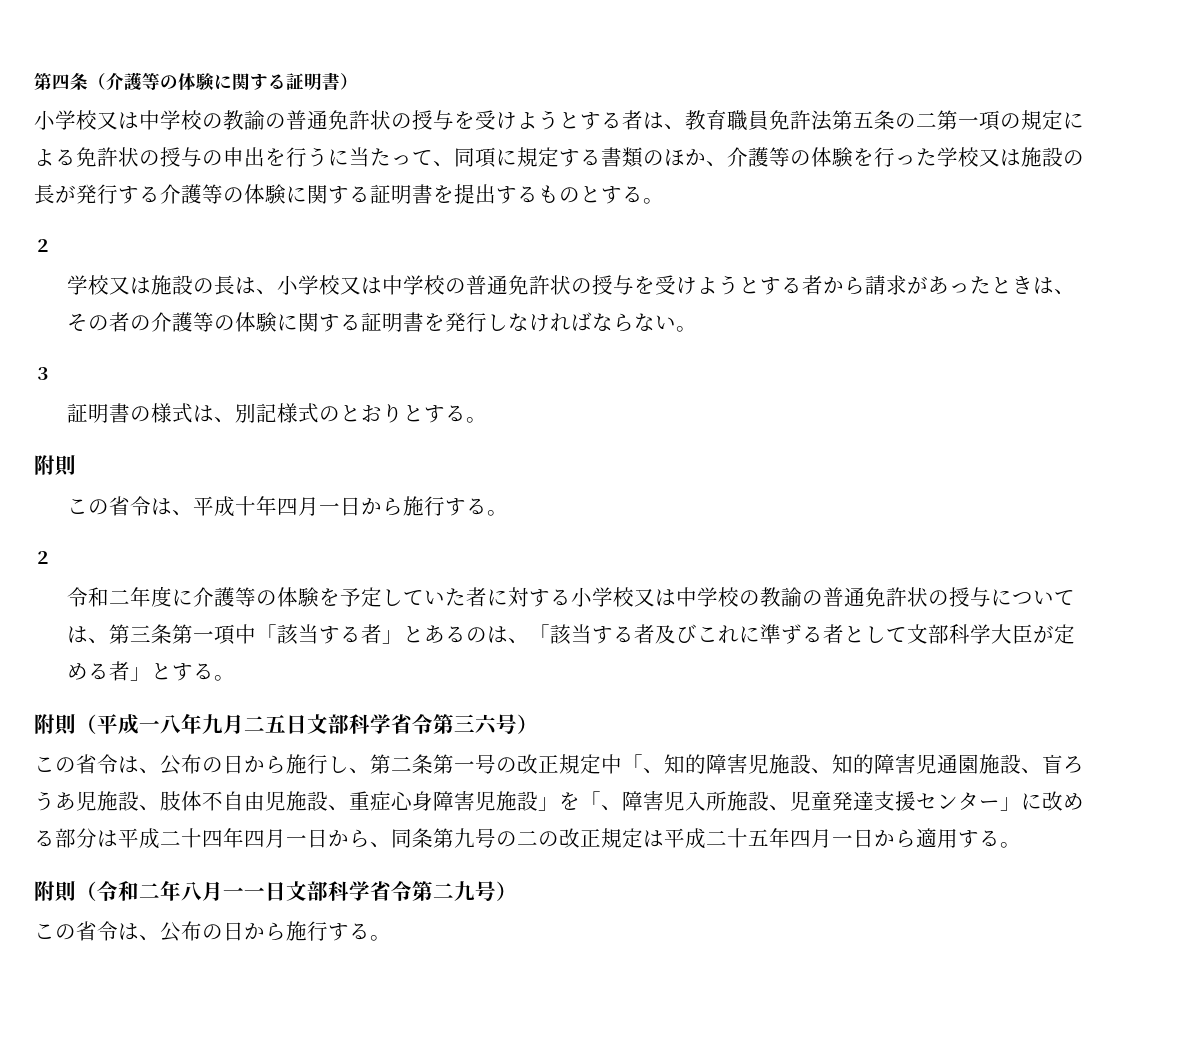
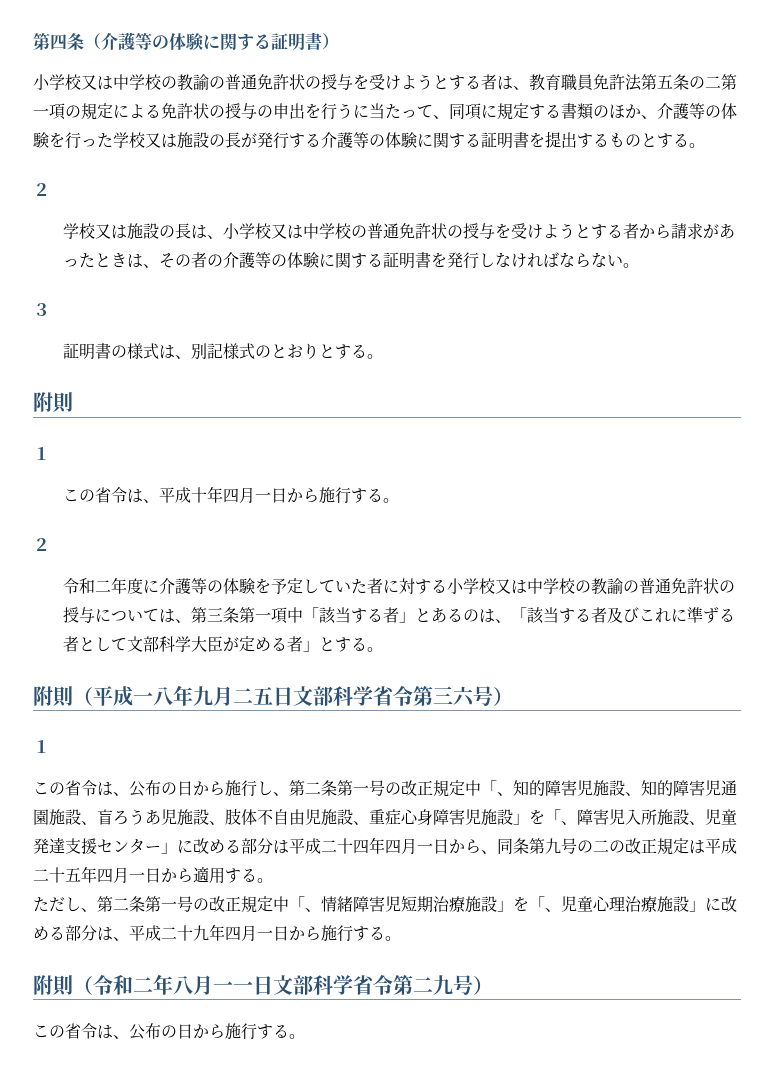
  証明書の様式は、別記様式のとおりとする。
  附則
+ １
  附則（平成一八年九月二五日文部科学省令第三六号）
+ １
+ ただし、第二条第一号の改正規定中「、情緒障害児短期治療施設」を「、児童心理治療施設」に改める部分は、平成二十九年四月一日から施行する。

